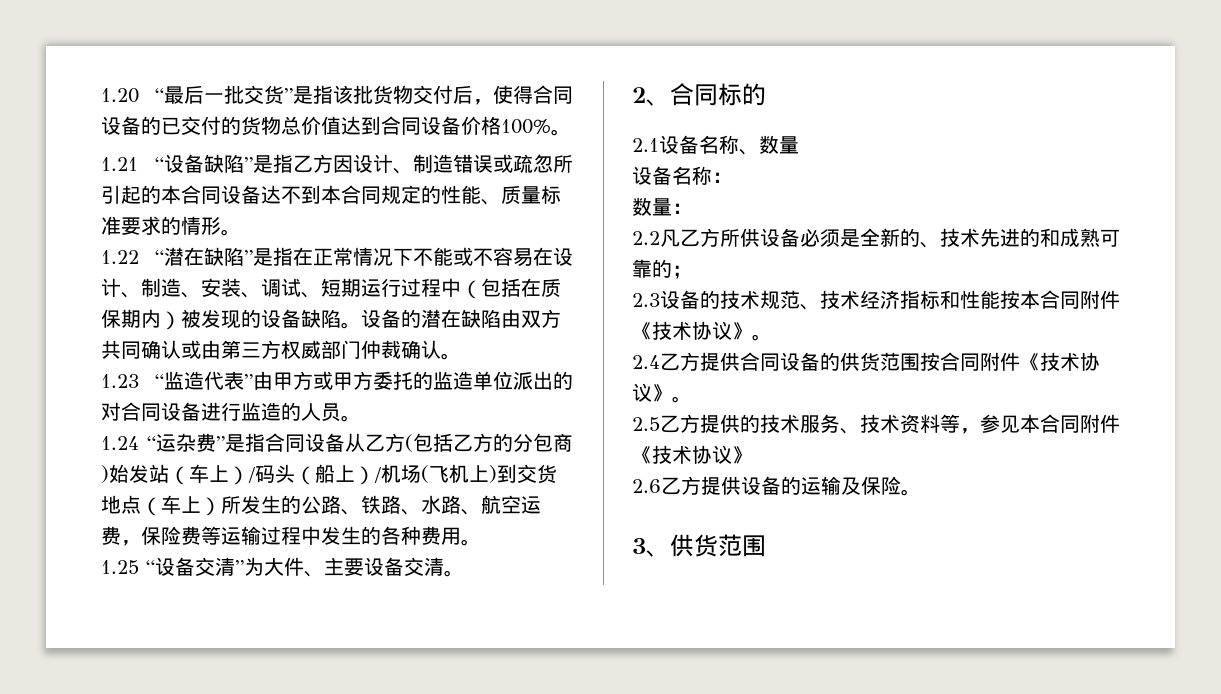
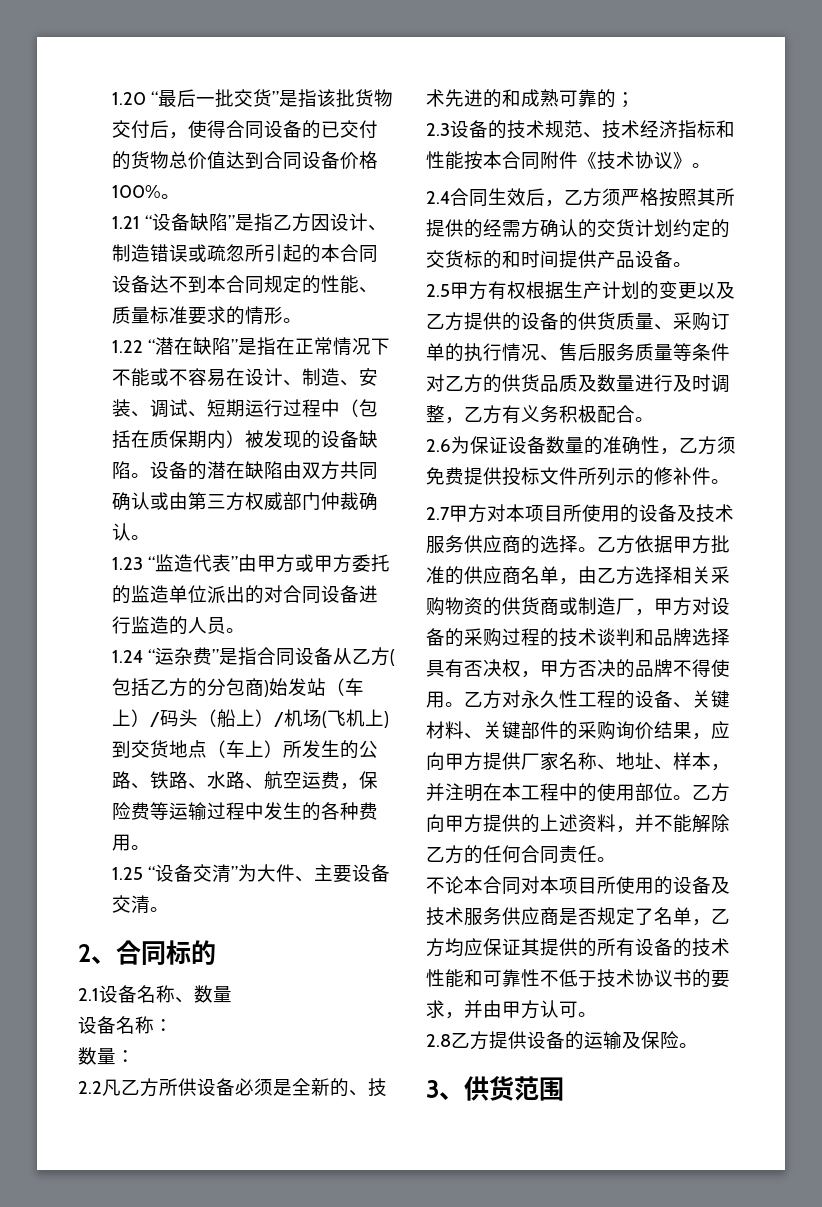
- 2.4乙方提供合同设备的供货范围按合同附件《技术协议》。
- 2.5乙方提供的技术服务、技术资料等，参见本合同附件《技术协议》
- 2.6乙方提供设备的运输及保险。
+ 2.4合同生效后，乙方须严格按照其所提供的经需方确认的交货计划约定的交货标的和时间提供产品设备。
+ 2.5甲方有权根据生产计划的变更以及乙方提供的设备的供货质量、采购订单的执行情况、售后服务质量等条件对乙方的供货品质及数量进行及时调整，乙方有义务积极配合。
+ 2.6为保证设备数量的准确性，乙方须免费提供投标文件所列示的修补件。
+ 2.7甲方对本项目所使用的设备及技术服务供应商的选择。乙方依据甲方批准的供应商名单，由乙方选择相关采购物资的供货商或制造厂，甲方对设备的采购过程的技术谈判和品牌选择具有否决权，甲方否决的品牌不得使用。乙方对永久性工程的设备、关键材料、关键部件的采购询价结果，应向甲方提供厂家名称、地址、样本，并注明在本工程中的使用部位。乙方向甲方提供的上述资料，并不能解除乙方的任何合同责任。
+ 不论本合同对本项目所使用的设备及技术服务供应商是否规定了名单，乙方均应保证其提供的所有设备的技术性能和可靠性不低于技术协议书的要求，并由甲方认可。
+ 2.8乙方提供设备的运输及保险。

